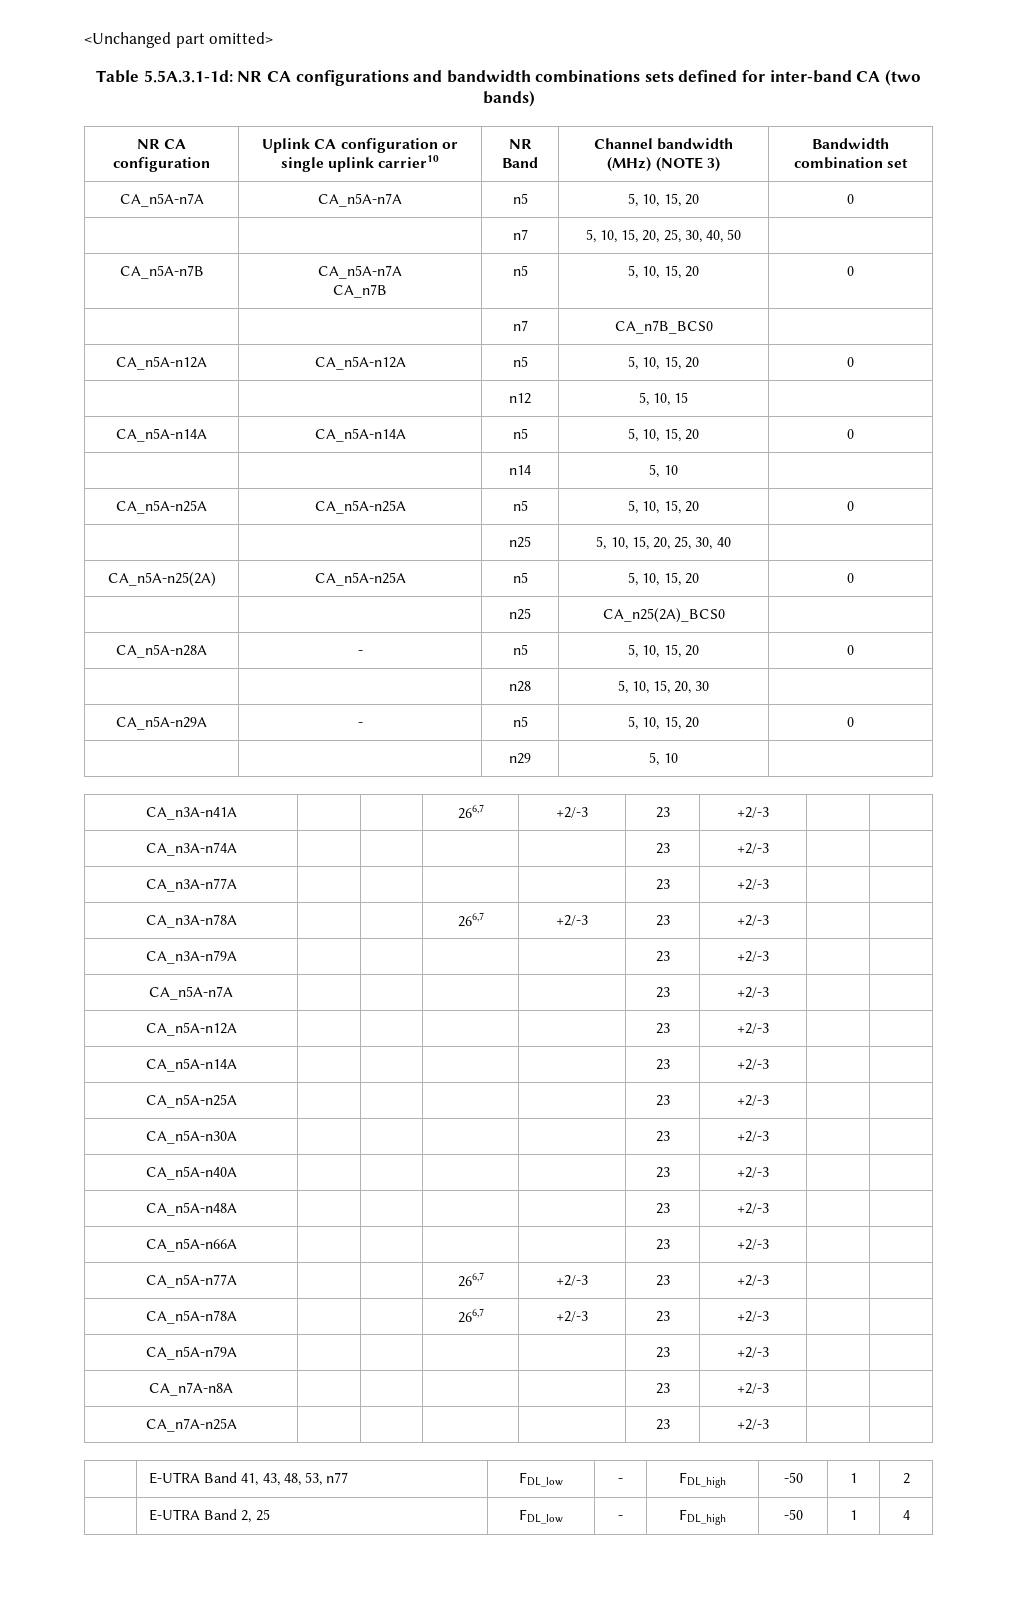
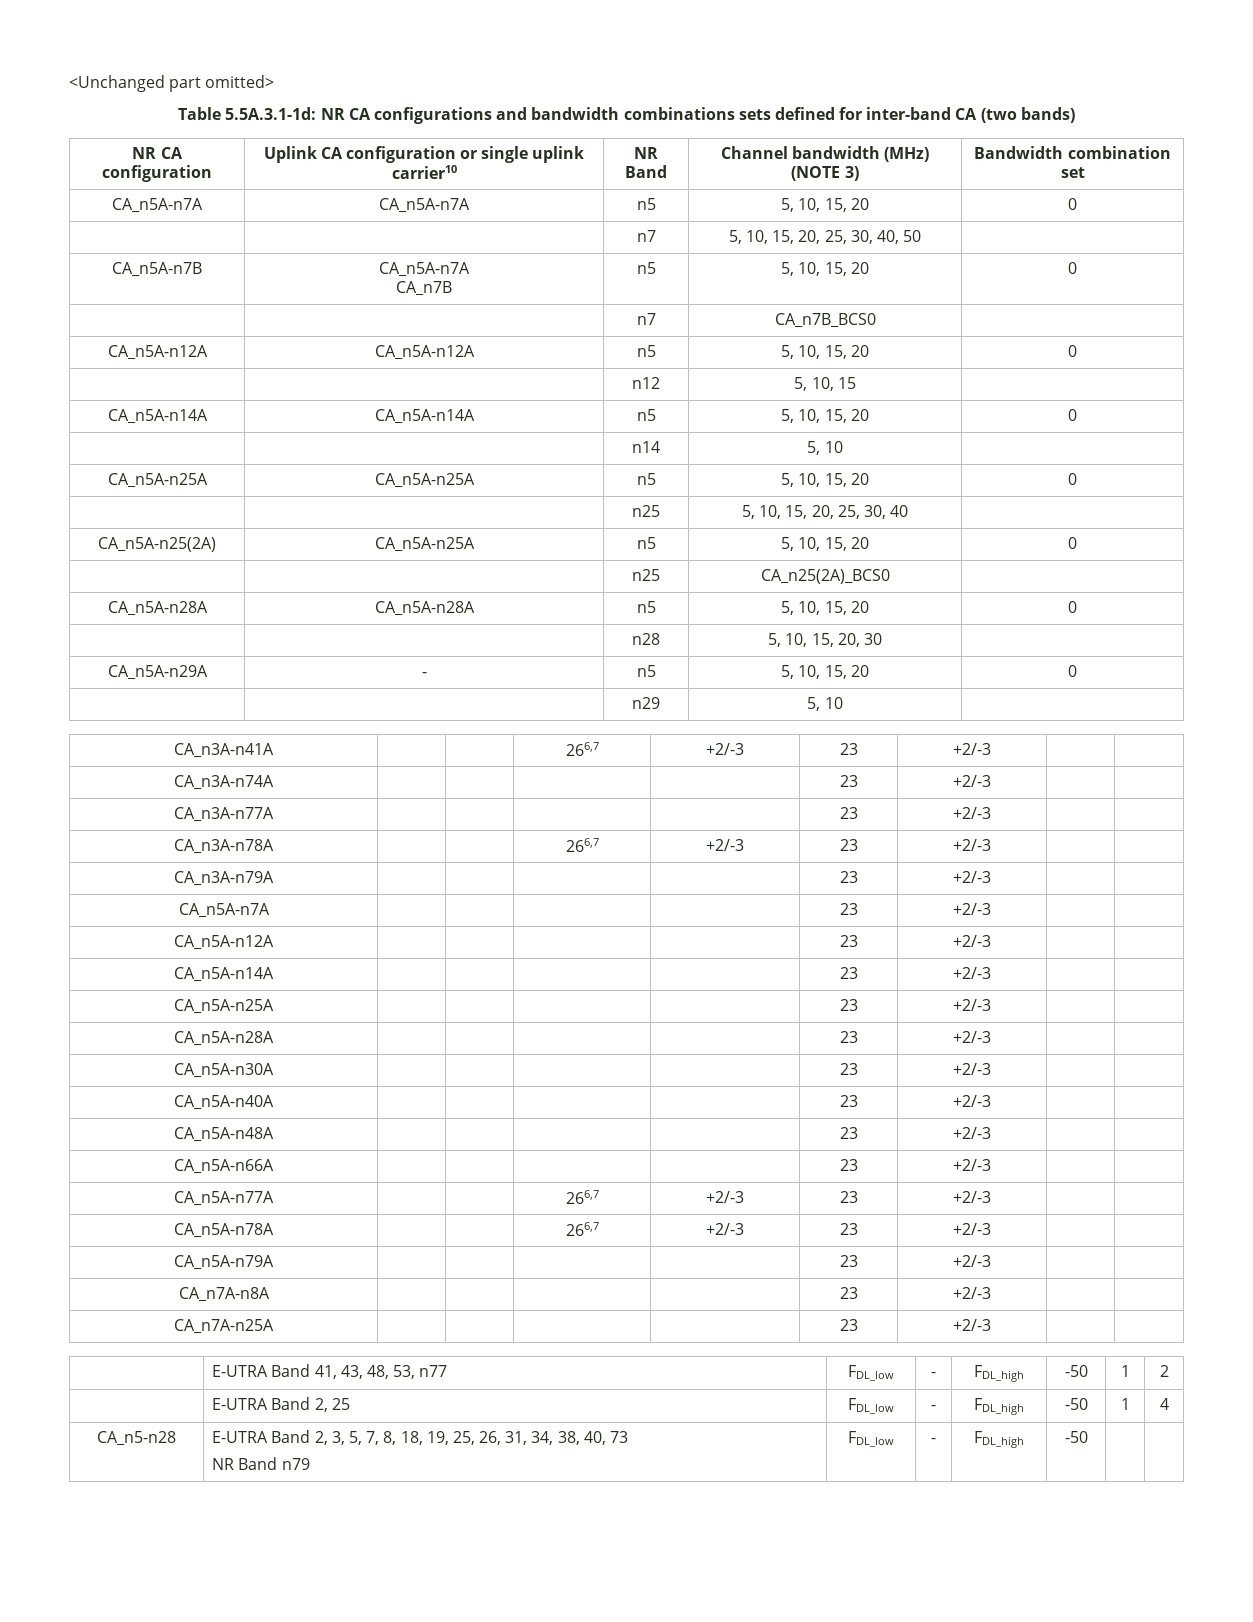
- CA_n5A-n28A | - | n5 | 5, 10, 15, 20 | 0
+ CA_n5A-n28A | CA_n5A-n28A | n5 | 5, 10, 15, 20 | 0
+ CA_n5A-n28A | | | | | 23 | +2/-3 | |
+ CA_n5-n28 | E-UTRA Band 2, 3, 5, 7, 8, 18, 19, 25, 26, 31, 34, 38, 40, 73
+ NR Band n79 | FDL_low | - | FDL_high | -50 | |

